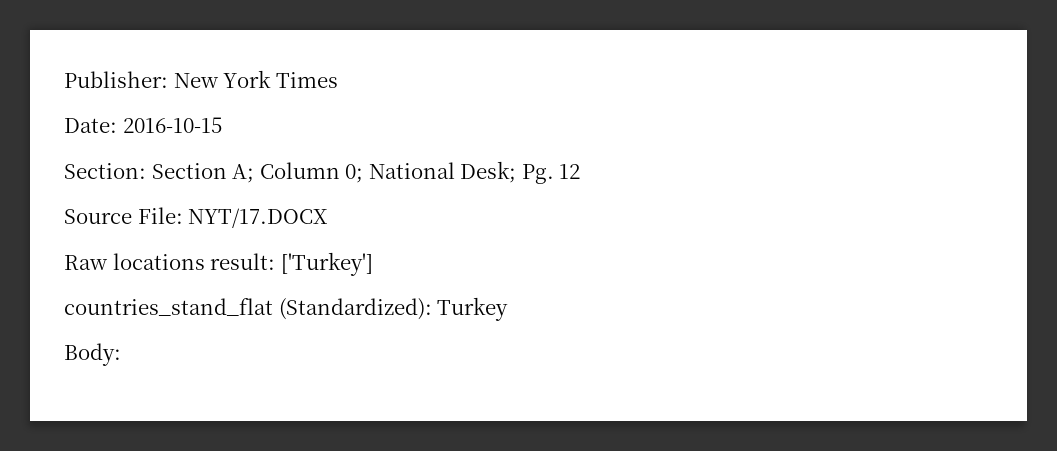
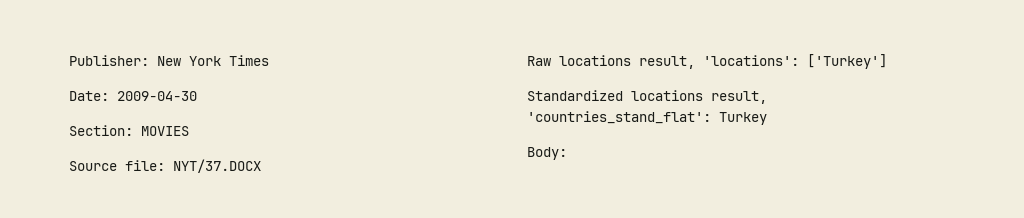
- Date: 2016-10-15
+ Date: 2009-04-30
- Section: Section A; Column 0; National Desk; Pg. 12
+ Section: MOVIES
- Source File: NYT/17.DOCX
+ Source file: NYT/37.DOCX
- Raw locations result: ['Turkey']
+ Raw locations result, 'locations': ['Turkey']
- countries_stand_flat (Standardized): Turkey
+ Standardized locations result, 'countries_stand_flat': Turkey

